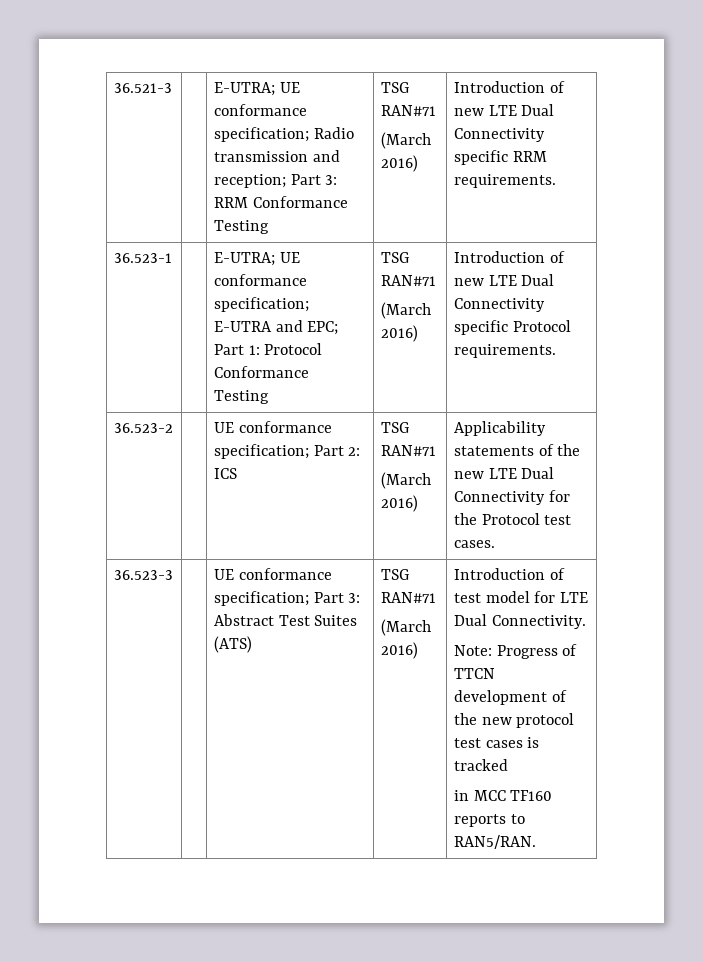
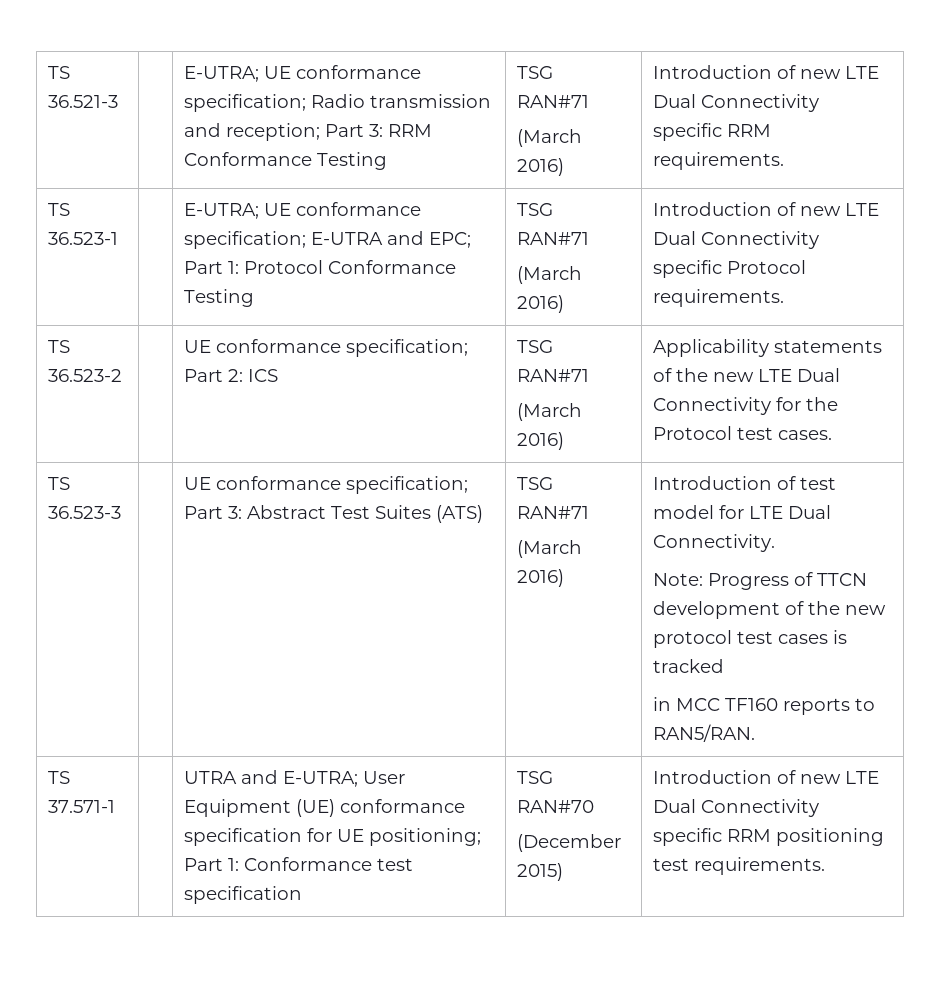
- 36.521-3 | | E-UTRA; UE conformance specification; Radio transmission and reception; Part 3: RRM Conformance Testing | TSG RAN#71
+ TS 36.521-3 | | E-UTRA; UE conformance specification; Radio transmission and reception; Part 3: RRM Conformance Testing | TSG RAN#71
- 36.523-1 | | E-UTRA; UE conformance specification; E-UTRA and EPC; Part 1: Protocol Conformance Testing | TSG RAN#71
+ TS 36.523-1 | | E-UTRA; UE conformance specification; E-UTRA and EPC; Part 1: Protocol Conformance Testing | TSG RAN#71
- 36.523-2 | | UE conformance specification; Part 2: ICS | TSG RAN#71
+ TS 36.523-2 | | UE conformance specification; Part 2: ICS | TSG RAN#71
- 36.523-3
+ TS 36.523-3
+ TS 37.571-1 | | UTRA and E-UTRA; User Equipment (UE) conformance specification for UE positioning; Part 1: Conformance test specification | TSG RAN#70
+ (December 2015) | Introduction of new LTE Dual Connectivity specific RRM positioning test requirements.

